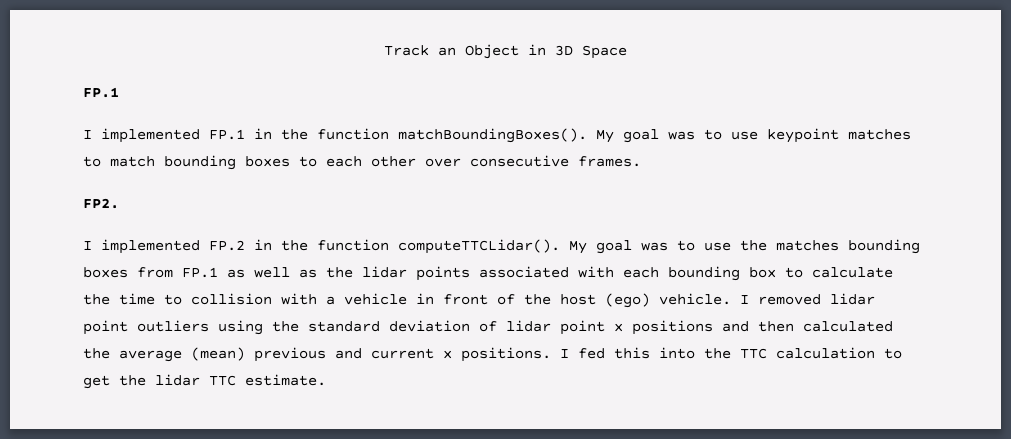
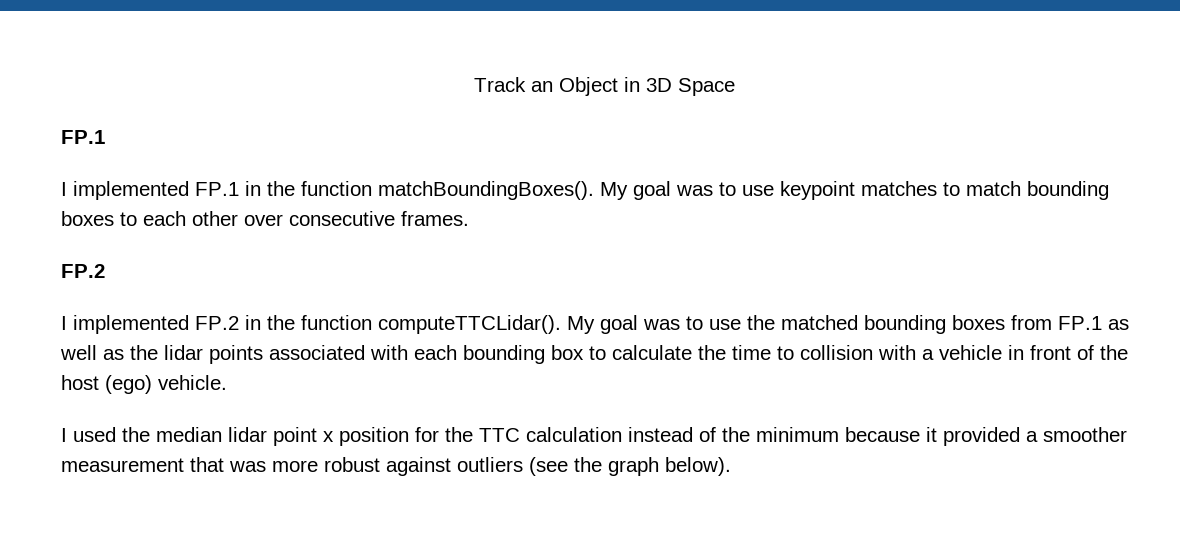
  My goal was to use keypoint matches to match bounding boxes to each other over consecutive frames.
- FP2.
+ FP.2
- My goal was to use the matches bounding boxes from FP.1 as well as the lidar points associated with each bounding box to calculate the time to collision with a vehicle in front of the host (ego) vehicle. I removed lidar point outliers using the standard deviation of lidar point x positions and then calculated the average (mean) previous and current x positions. I fed this into the TTC calculation to get the lidar TTC estimate.
+ My goal was to use the matched bounding boxes from FP.1 as well as the lidar points associated with each bounding box to calculate the time to collision with a vehicle in front of the host (ego) vehicle.
+ I used the median lidar point x position for the TTC calculation instead of the minimum because it provided a smoother measurement that was more robust against outliers (see the graph below).

